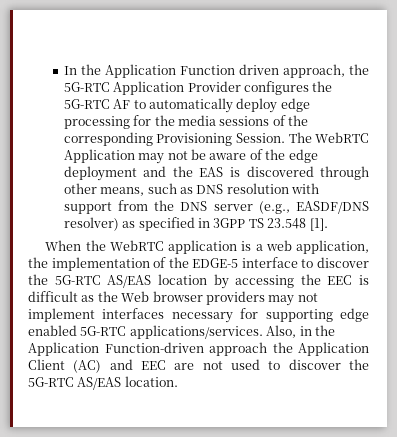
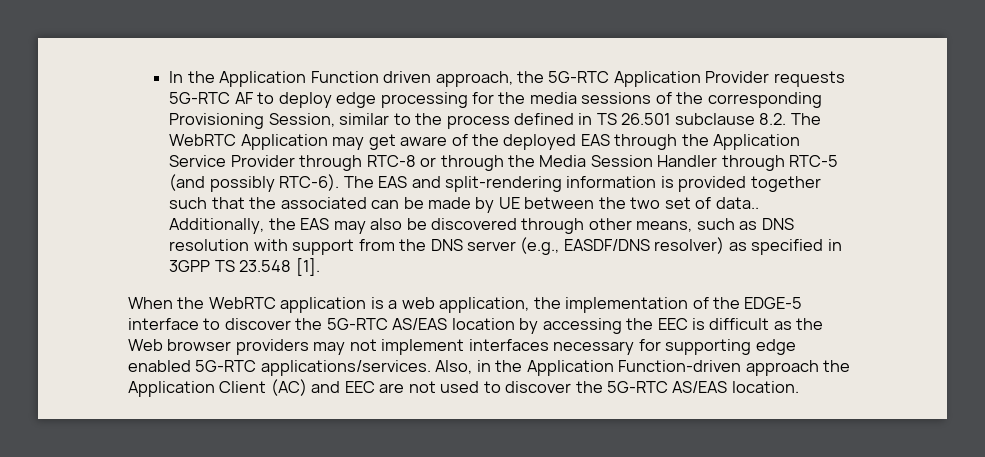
- In the Application Function driven approach, the 5G-RTC Application Provider configures the 5G-RTC AF to automatically deploy edge processing for the media sessions of the corresponding Provisioning Session. The WebRTC Application may not be aware of the edge deployment and the EAS is discovered through other means, such as DNS resolution with support from the DNS server (e.g., EASDF/DNS resolver) as specified in 3GPP TS 23.548 [1].
+ In the Application Function driven approach, the 5G-RTC Application Provider requests 5G-RTC AF to deploy edge processing for the media sessions of the corresponding Provisioning Session, similar to the process defined in TS 26.501 subclause 8.2. The WebRTC Application may get aware of the deployed EAS through the Application Service Provider through RTC-8 or through the Media Session Handler through RTC-5 (and possibly RTC-6). The EAS and split-rendering information is provided together such that the associated can be made by UE between the two set of data.. Additionally, the EAS may also be discovered through other means, such as DNS resolution with support from the DNS server (e.g., EASDF/DNS resolver) as specified in 3GPP TS 23.548 [1].

